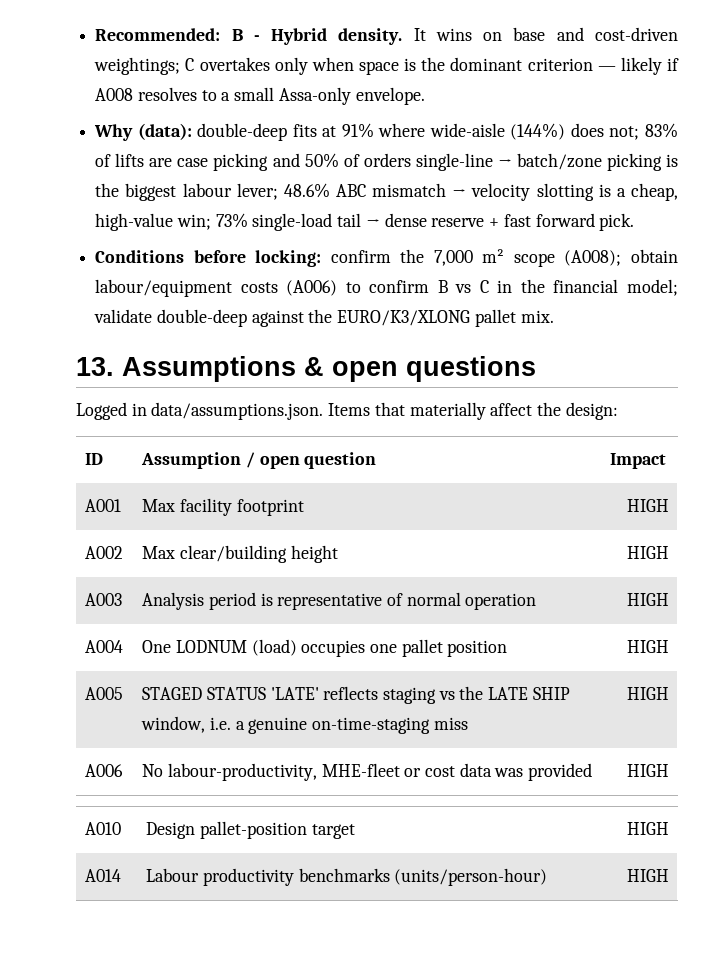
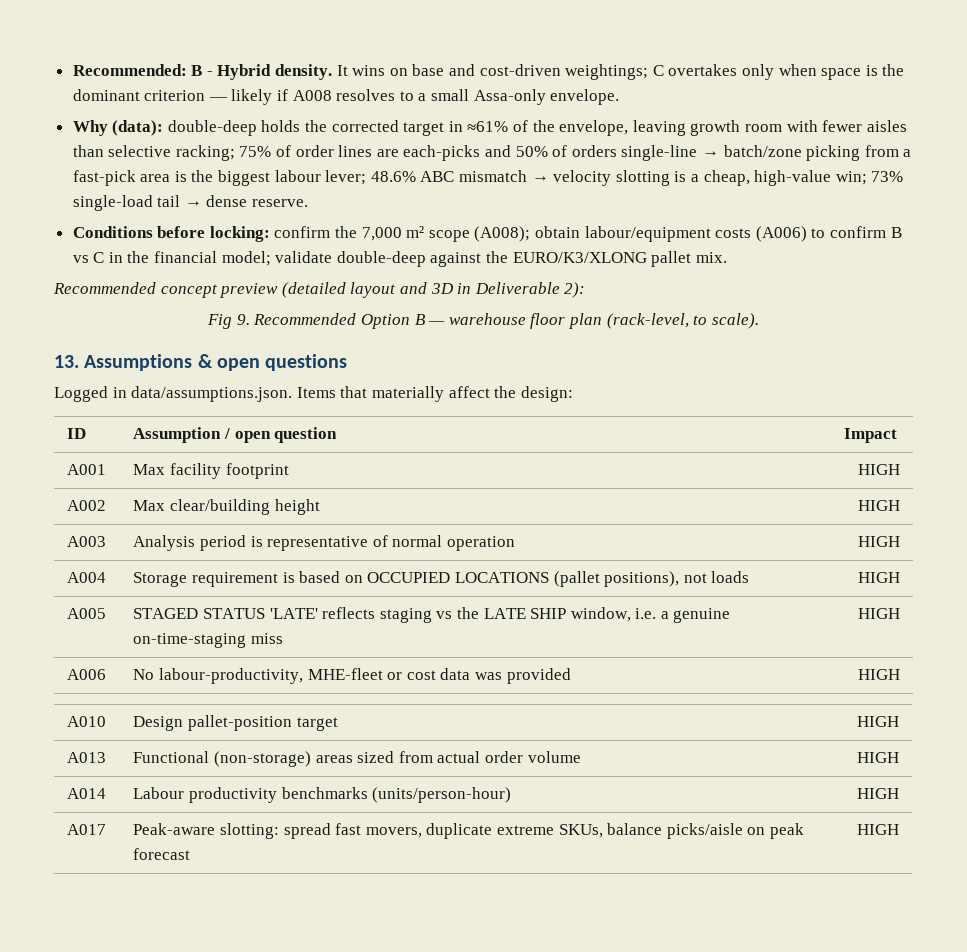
- Why (data): double-deep fits at 91% where wide-aisle (144%) does not; 83% of lifts are case picking and 50% of orders single-line → batch/zone picking is the biggest labour lever; 48.6% ABC mismatch → velocity slotting is a cheap, high-value win; 73% single-load tail → dense reserve + fast forward pick.
+ Why (data): double-deep holds the corrected target in ≈61% of the envelope, leaving growth room with fewer aisles than selective racking; 75% of order lines are each-picks and 50% of orders single-line → batch/zone picking from a fast-pick area is the biggest labour lever; 48.6% ABC mismatch → velocity slotting is a cheap, high-value win; 73% single-load tail → dense reserve.
+ Recommended concept preview (detailed layout and 3D in Deliverable 2):
+ Fig 9. Recommended Option B — warehouse floor plan (rack-level, to scale).
- A004 | One LODNUM (load) occupies one pallet position | HIGH
+ A004 | Storage requirement is based on OCCUPIED LOCATIONS (pallet positions), not loads | HIGH
+ A013 | Functional (non-storage) areas sized from actual order volume | HIGH
+ A017 | Peak-aware slotting: spread fast movers, duplicate extreme SKUs, balance picks/aisle on peak forecast | HIGH

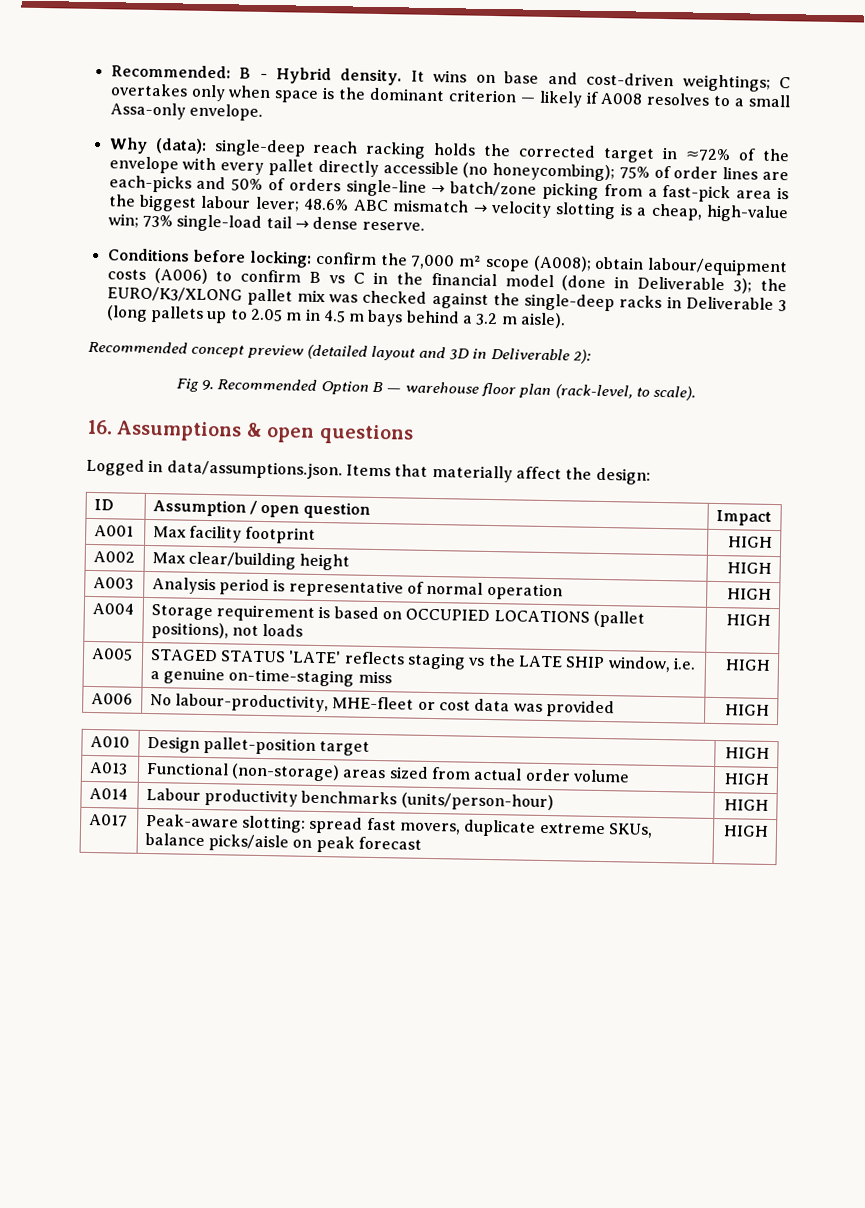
- Why (data): double-deep holds the corrected target in ≈61% of the envelope, leaving growth room with fewer aisles than selective racking; 75% of order lines are each-picks and 50% of orders single-line → batch/zone picking from a fast-pick area is the biggest labour lever; 48.6% ABC mismatch → velocity slotting is a cheap, high-value win; 73% single-load tail → dense reserve.
+ Why (data): single-deep reach racking holds the corrected target in ≈72% of the envelope with every pallet directly accessible (no honeycombing); 75% of order lines are each-picks and 50% of orders single-line → batch/zone picking from a fast-pick area is the biggest labour lever; 48.6% ABC mismatch → velocity slotting is a cheap, high-value win; 73% single-load tail → dense reserve.
- Conditions before locking: confirm the 7,000 m² scope (A008); obtain labour/equipment costs (A006) to confirm B vs C in the financial model; validate double-deep against the EURO/K3/XLONG pallet mix.
+ Conditions before locking: confirm the 7,000 m² scope (A008); obtain labour/equipment costs (A006) to confirm B vs C in the financial model (done in Deliverable 3); the EURO/K3/XLONG pallet mix was checked against the single-deep racks in Deliverable 3 (long pallets up to 2.05 m in 4.5 m bays behind a 3.2 m aisle).
- 13. Assumptions & open questions
+ 16. Assumptions & open questions

